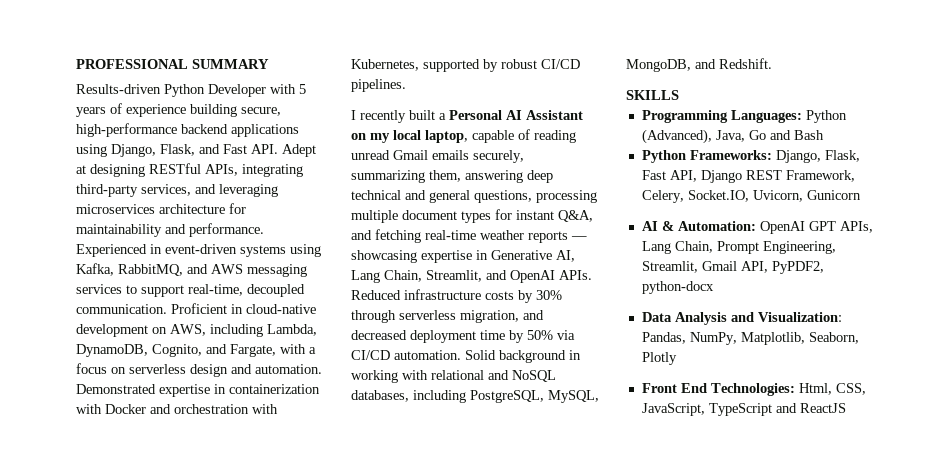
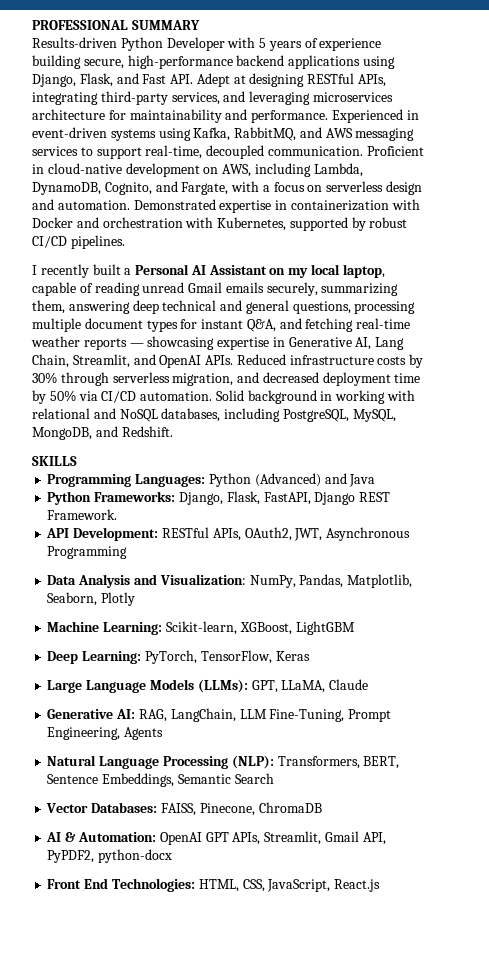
- Programming Languages: Python (Advanced), Java, Go and Bash
+ Programming Languages: Python (Advanced) and Java
- Python Frameworks: Django, Flask, Fast API, Django REST Framework, Celery, Socket.IO, Uvicorn, Gunicorn
+ Python Frameworks: Django, Flask, FastAPI, Django REST Framework.
+ API Development: RESTful APIs, OAuth2, JWT, Asynchronous Programming
+ Data Analysis and Visualization: NumPy, Pandas, Matplotlib, Seaborn, Plotly
+ Machine Learning: Scikit-learn, XGBoost, LightGBM
+ Deep Learning: PyTorch, TensorFlow, Keras
+ Large Language Models (LLMs): GPT, LLaMA, Claude
+ Generative AI: RAG, LangChain, LLM Fine-Tuning, Prompt Engineering, Agents
+ Natural Language Processing (NLP): Transformers, BERT, Sentence Embeddings, Semantic Search
+ Vector Databases: FAISS, Pinecone, ChromaDB
- AI & Automation: OpenAI GPT APIs, Lang Chain, Prompt Engineering, Streamlit, Gmail API, PyPDF2, python-docx
+ AI & Automation: OpenAI GPT APIs, Streamlit, Gmail API, PyPDF2, python-docx
- Data Analysis and Visualization: Pandas, NumPy, Matplotlib, Seaborn, Plotly
- Front End Technologies: Html, CSS, JavaScript, TypeScript and ReactJS
+ Front End Technologies: HTML, CSS, JavaScript, React.js

